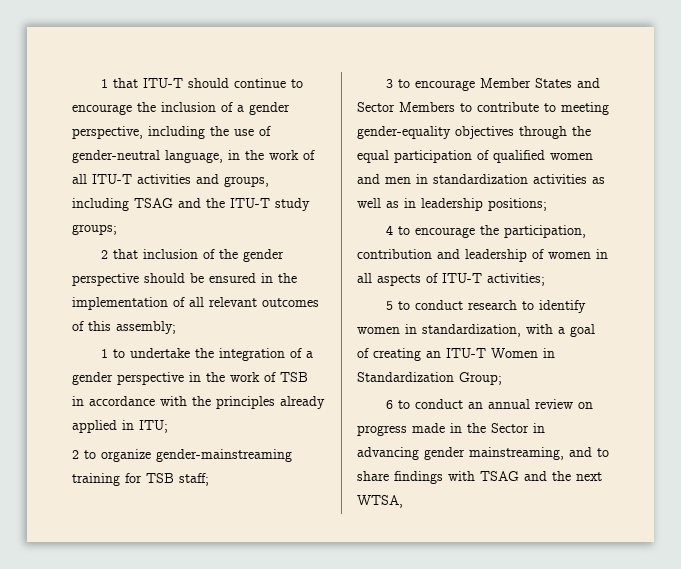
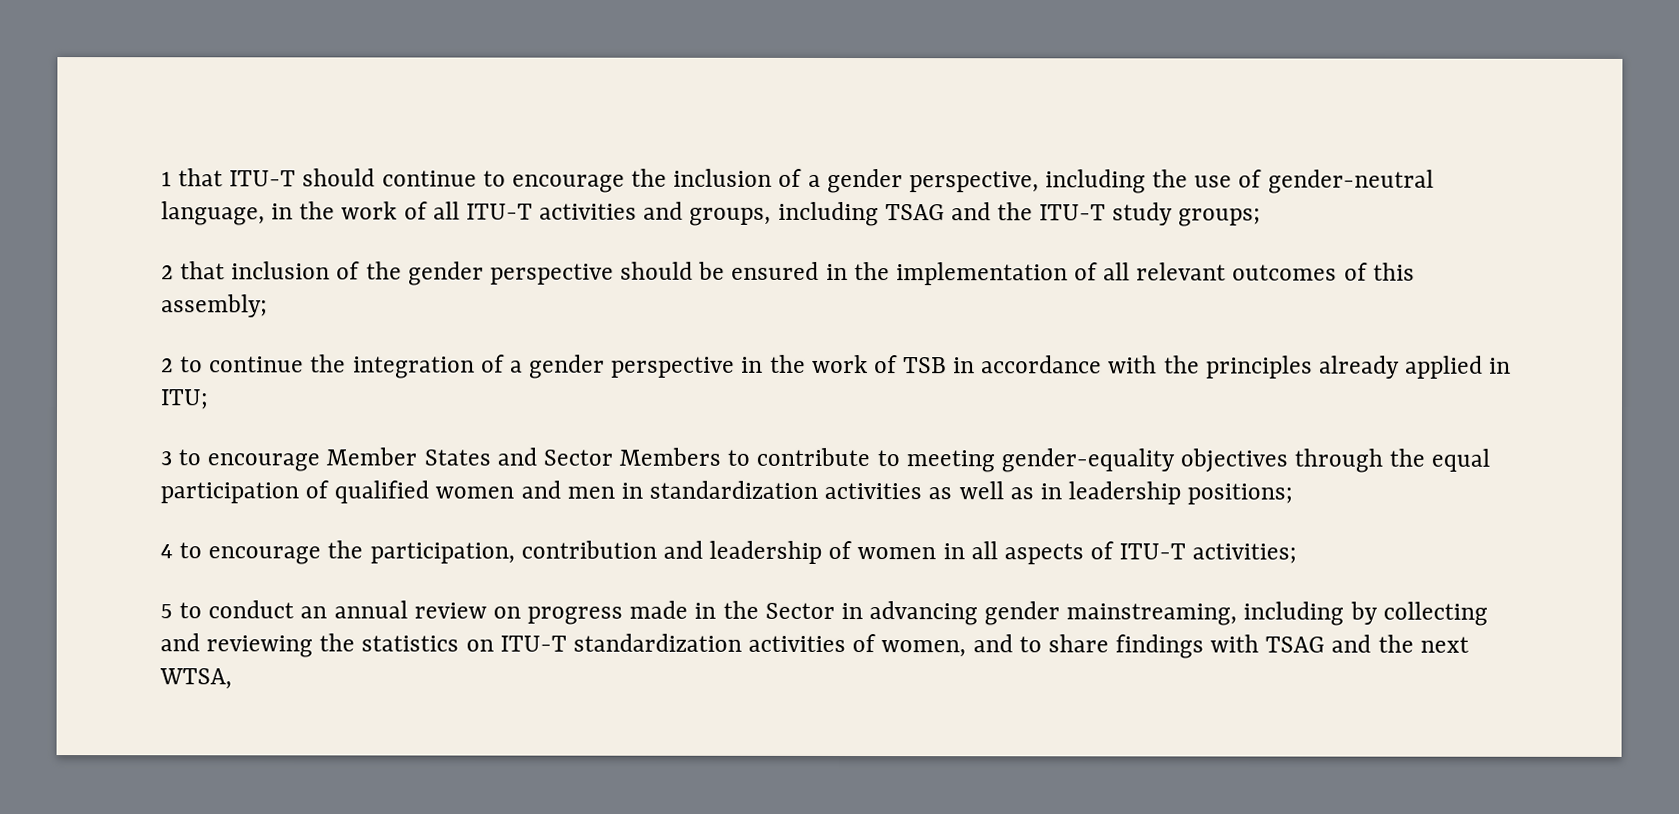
- 1 to undertake the integration of a gender perspective in the work of TSB in accordance with the principles already applied in ITU;
+ 2 to continue the integration of a gender perspective in the work of TSB in accordance with the principles already applied in ITU;
- 2 to organize gender-mainstreaming training for TSB staff;
- 5 to conduct research to identify women in standardization, with a goal of creating an ITU-T Women in Standardization Group;
- 6 to conduct an annual review on progress made in the Sector in advancing gender mainstreaming, and to share findings with TSAG and the next WTSA,
+ 5 to conduct an annual review on progress made in the Sector in advancing gender mainstreaming, including by collecting and reviewing the statistics on ITU-T standardization activities of women, and to share findings with TSAG and the next WTSA,

